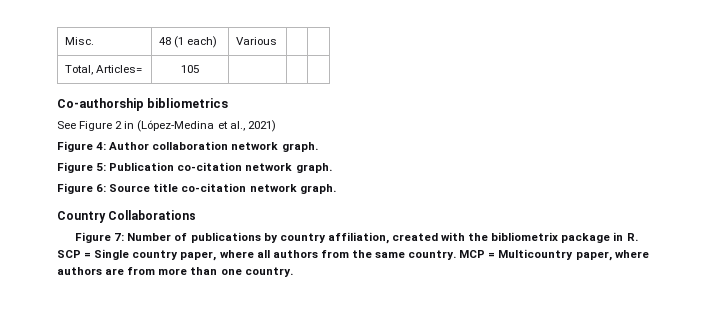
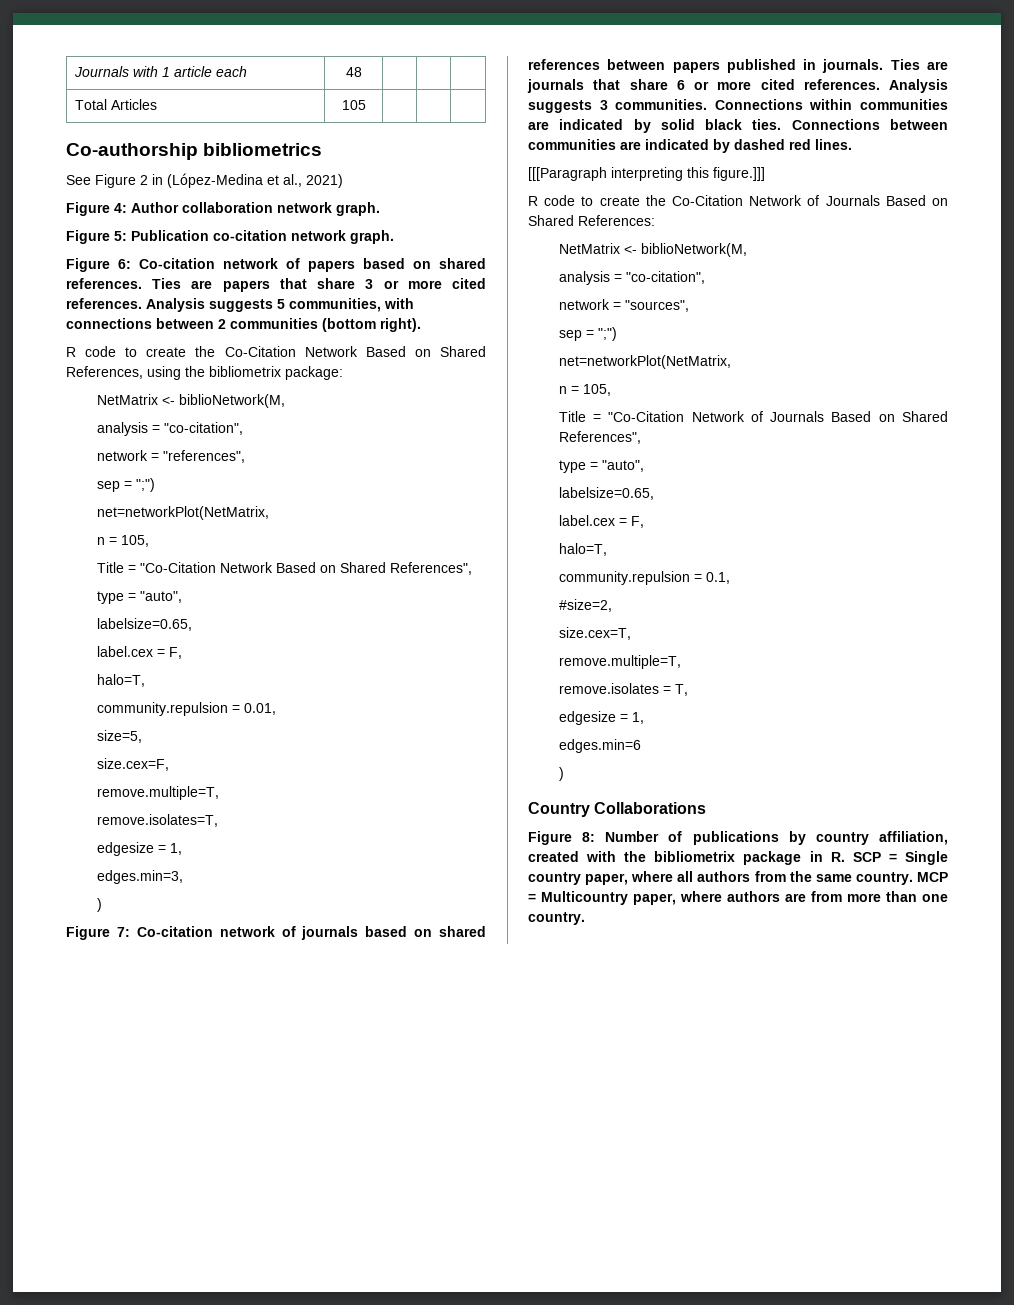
- Misc. | 48 (1 each) | Various | |
- Total, Articles= | 105 | | |
+ Journals with 1 article each | 48 | | |
+ Total Articles | 105 | | |
- Figure 6: Source title co-citation network graph.
+ Figure 6: Co-citation network of papers based on shared references. Ties are papers that share 3 or more cited references. Analysis suggests 5 communities, with connections between 2 communities (bottom right).
+ R code to create the Co-Citation Network Based on Shared References, using the bibliometrix package:
+ NetMatrix <- biblioNetwork(M,
+ analysis = "co-citation",
+ network = "references",
+ sep = ";")
+ net=networkPlot(NetMatrix,
+ n = 105,
+ Title = "Co-Citation Network Based on Shared References",
+ type = "auto",
+ labelsize=0.65,
+ label.cex = F,
+ halo=T,
+ community.repulsion = 0.01,
+ size=5,
+ size.cex=F,
+ remove.multiple=T,
+ remove.isolates=T,
+ edgesize = 1,
+ edges.min=3,
+ )
+ Figure 7: Co-citation network of journals based on shared references between papers published in journals. Ties are journals that share 6 or more cited references. Analysis suggests 3 communities. Connections within communities are indicated by solid black ties. Connections between communities are indicated by dashed red lines.
+ [[[Paragraph interpreting this figure.]]]
+ R code to create the Co-Citation Network of Journals Based on Shared References:
+ NetMatrix <- biblioNetwork(M,
+ analysis = "co-citation",
+ network = "sources",
+ sep = ";")
+ net=networkPlot(NetMatrix,
+ n = 105,
+ Title = "Co-Citation Network of Journals Based on Shared References",
+ type = "auto",
+ labelsize=0.65,
+ label.cex = F,
+ halo=T,
+ community.repulsion = 0.1,
+ #size=2,
+ size.cex=T,
+ remove.multiple=T,
+ remove.isolates = T,
+ edgesize = 1,
+ edges.min=6
+ )
- Figure 7: Number of publications by country affiliation, created with the bibliometrix package in R. SCP = Single country paper, where all authors from the same country.
+ Figure 8: Number of publications by country affiliation, created with the bibliometrix package in R. SCP = Single country paper, where all authors from the same country.

